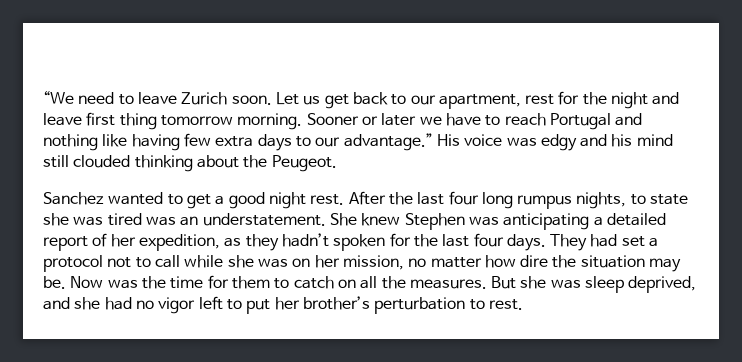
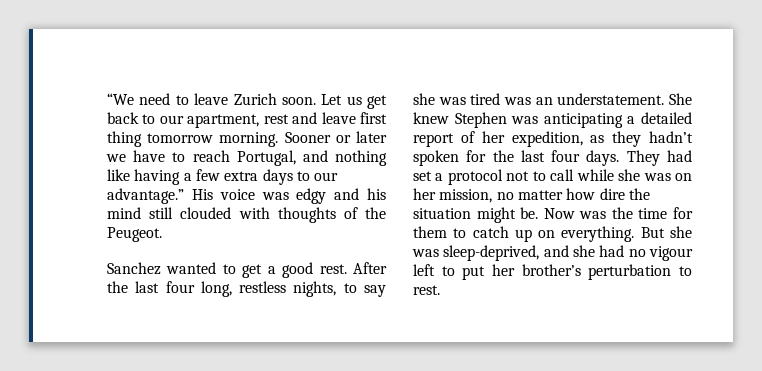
- Let us get back to our apartment, rest for the night and leave first thing tomorrow morning.
+ Let us get back to our apartment, rest and leave first thing tomorrow morning.
- Sooner or later we have to reach Portugal and nothing like having few extra days to our advantage.”
+ Sooner or later we have to reach Portugal, and nothing like having a few extra days to our advantage.”
- His voice was edgy and his mind still clouded thinking about the Peugeot.
+ His voice was edgy and his mind still clouded with thoughts of the Peugeot.
- Sanchez wanted to get a good night rest.
+ Sanchez wanted to get a good rest.
- After the last four long rumpus nights, to state she was tired was an understatement.
+ After the last four long, restless nights, to say she was tired was an understatement.
- They had set a protocol not to call while she was on her mission, no matter how dire the situation may be.
+ They had set a protocol not to call while she was on her mission, no matter how dire the situation might be.
- Now was the time for them to catch on all the measures.
+ Now was the time for them to catch up on everything.
- But she was sleep deprived, and she had no vigor left to put her brother’s perturbation to rest.
+ But she was sleep-deprived, and she had no vigour left to put her brother’s perturbation to rest.

